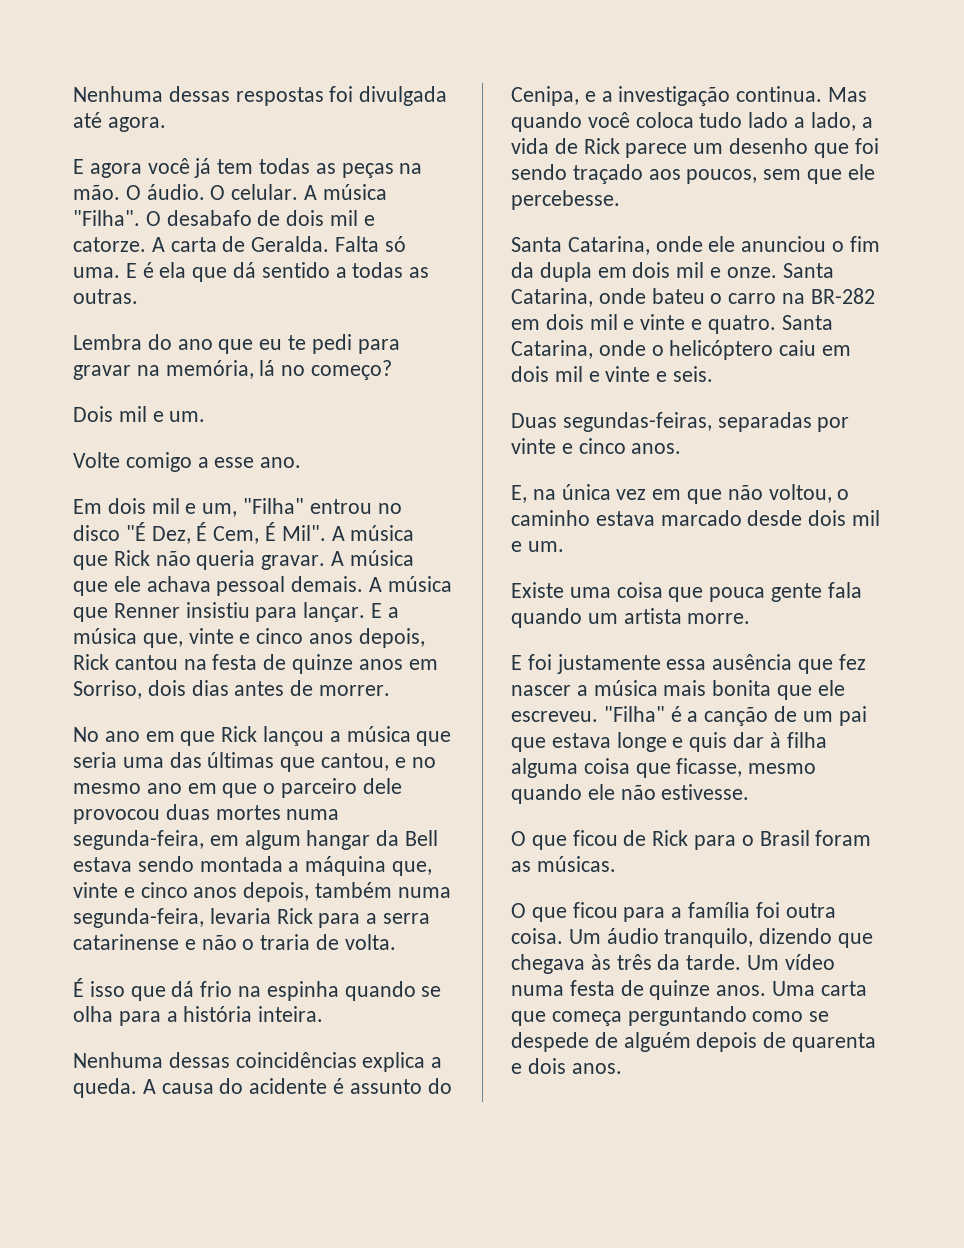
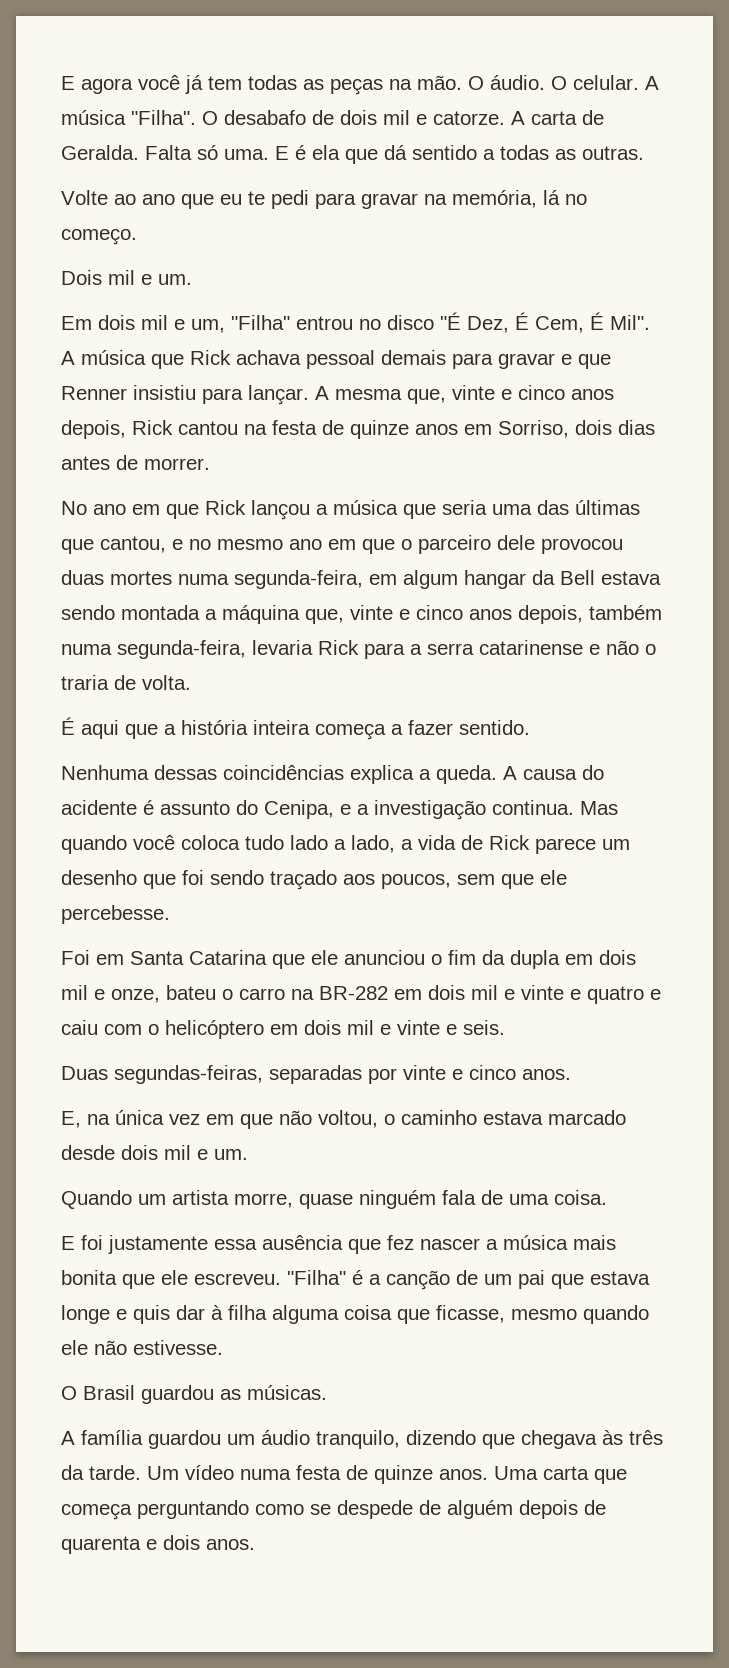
- Nenhuma dessas respostas foi divulgada até agora.
- Lembra do ano que eu te pedi para gravar na memória, lá no começo?
+ Volte ao ano que eu te pedi para gravar na memória, lá no começo.
- Volte comigo a esse ano.
- A música que Rick não queria gravar. A música que ele achava pessoal demais. A música que Renner insistiu para lançar.
+ A música que Rick achava pessoal demais para gravar e que Renner insistiu para lançar.
- E a música que, vinte e cinco anos depois, Rick cantou na festa de quinze anos em Sorriso, dois dias antes de morrer.
+ A mesma que, vinte e cinco anos depois, Rick cantou na festa de quinze anos em Sorriso, dois dias antes de morrer.
- É isso que dá frio na espinha quando se olha para a história inteira.
+ É aqui que a história inteira começa a fazer sentido.
- Santa Catarina, onde ele anunciou o fim da dupla em dois mil e onze. Santa Catarina, onde bateu o carro na BR-282 em dois mil e vinte e quatro. Santa Catarina, onde o helicóptero caiu em dois mil e vinte e seis.
+ Foi em Santa Catarina que ele anunciou o fim da dupla em dois mil e onze, bateu o carro na BR-282 em dois mil e vinte e quatro e caiu com o helicóptero em dois mil e vinte e seis.
- Existe uma coisa que pouca gente fala quando um artista morre.
+ Quando um artista morre, quase ninguém fala de uma coisa.
- O que ficou de Rick para o Brasil foram as músicas.
- O que ficou para a família foi outra coisa. Um áudio tranquilo, dizendo que chegava às três da tarde.
+ O Brasil guardou as músicas.
+ A família guardou um áudio tranquilo, dizendo que chegava às três da tarde.

